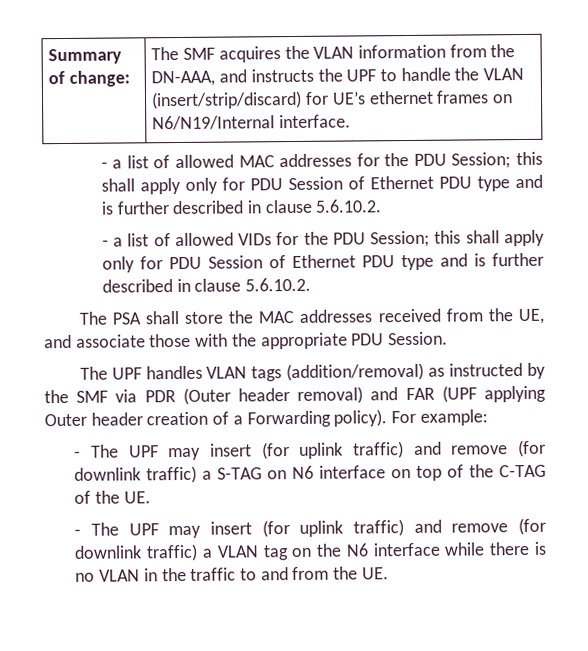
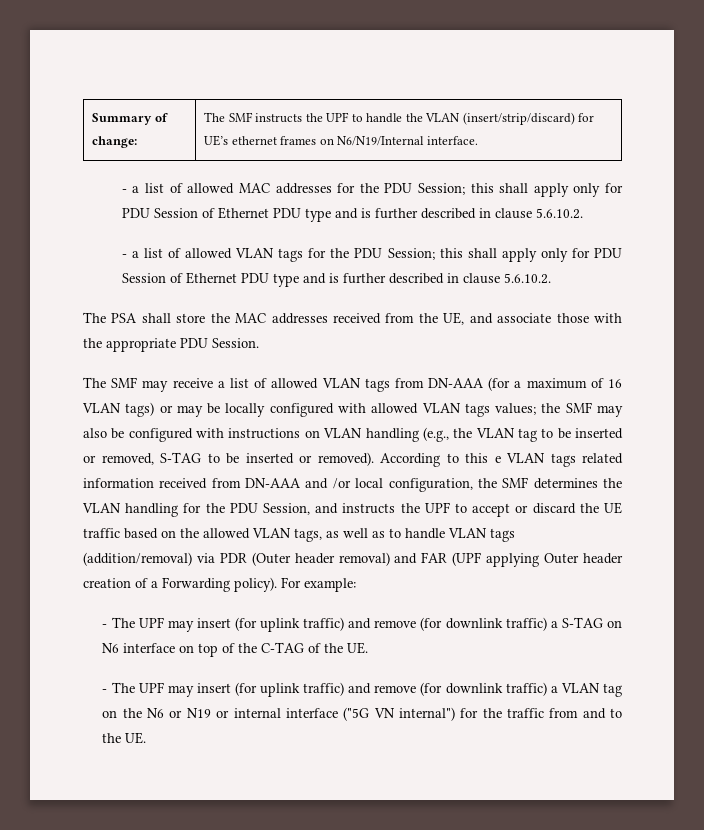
- Summary of change: | The SMF acquires the VLAN information from the DN-AAA, and instructs the UPF to handle the VLAN (insert/strip/discard) for UE’s ethernet frames on N6/N19/Internal interface.
+ Summary of change: | The SMF instructs the UPF to handle the VLAN (insert/strip/discard) for UE’s ethernet frames on N6/N19/Internal interface.
- - a list of allowed VIDs for the PDU Session; this shall apply only for PDU Session of Ethernet PDU type and is further described in clause 5.6.10.2.
+ - a list of allowed VLAN tags for the PDU Session; this shall apply only for PDU Session of Ethernet PDU type and is further described in clause 5.6.10.2.
- The UPF handles VLAN tags (addition/removal) as instructed by the SMF via PDR (Outer header removal) and FAR (UPF applying Outer header creation of a Forwarding policy).
+ The SMF may receive a list of allowed VLAN tags from DN-AAA (for a maximum of 16 VLAN tags) or may be locally configured with allowed VLAN tags values; the SMF may also be configured with instructions on VLAN handling (e.g., the VLAN tag to be inserted or removed, S-TAG to be inserted or removed). According to this e VLAN tags related information received from DN-AAA and /or local configuration, the SMF determines the VLAN handling for the PDU Session, and instructs the UPF to accept or discard the UE traffic based on the allowed VLAN tags, as well as to handle VLAN tags (addition/removal) via PDR (Outer header removal) and FAR (UPF applying Outer header creation of a Forwarding policy).
- - The UPF may insert (for uplink traffic) and remove (for downlink traffic) a VLAN tag on the N6 interface while there is no VLAN in the traffic to and from the UE.
+ - The UPF may insert (for uplink traffic) and remove (for downlink traffic) a VLAN tag on the N6 or N19 or internal interface ("5G VN internal") for the traffic from and to the UE.

